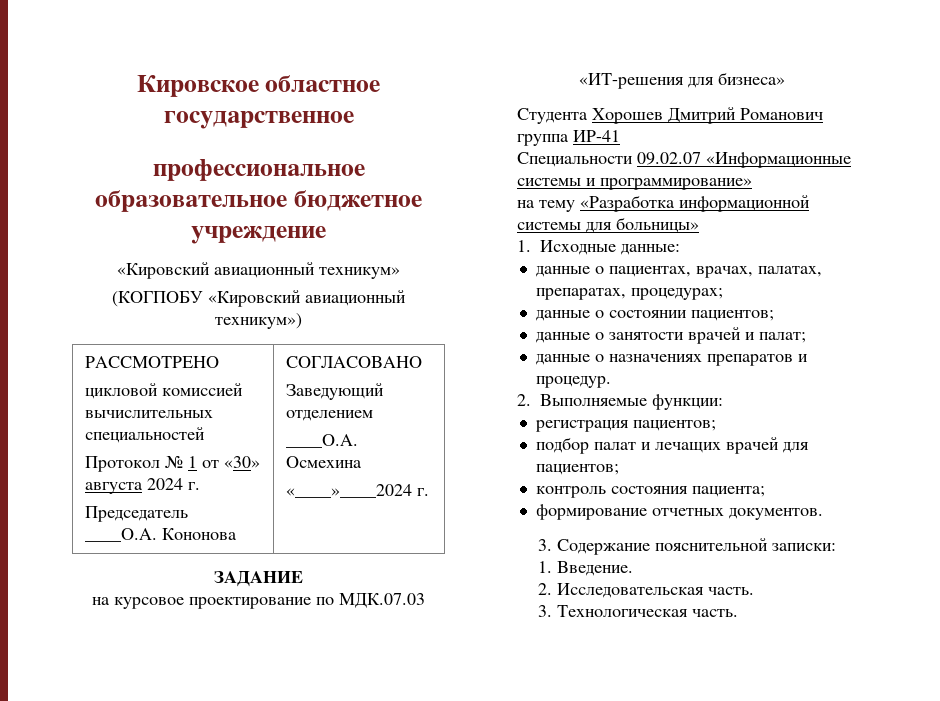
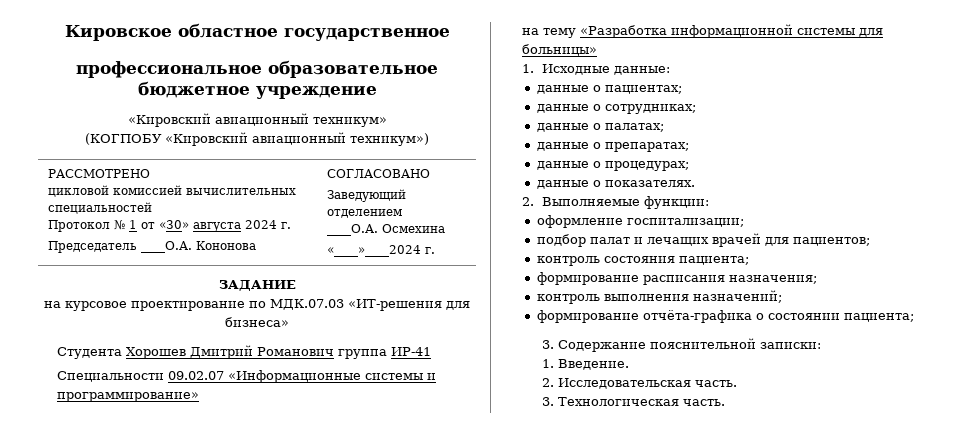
- данные о пациентах, врачах, палатах, препаратах, процедурах;
- данные о состоянии пациентов;
- данные о занятости врачей и палат;
- данные о назначениях препаратов и процедур.
+ данные о пациентах;
+ данные о сотрудниках;
+ данные о палатах;
+ данные о препаратах;
+ данные о процедурах;
+ данные о показателях.
- регистрация пациентов;
+ оформление госпитализации;
- формирование отчетных документов.
+ формирование расписания назначения;
+ контроль выполнения назначений;
+ формирование отчёта-графика о состоянии пациента;

